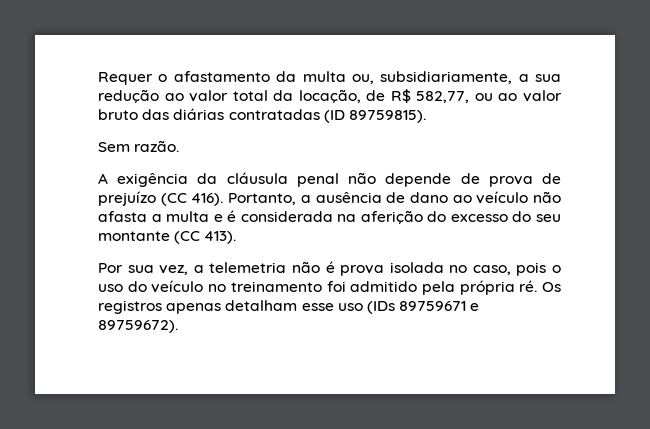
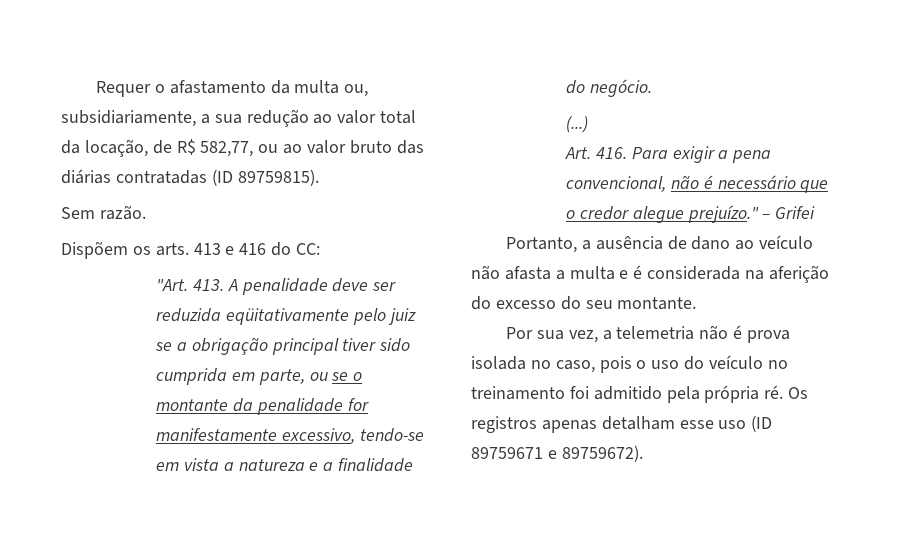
- A exigência da cláusula penal não depende de prova de prejuízo (CC 416). Portanto, a ausência de dano ao veículo não afasta a multa e é considerada na aferição do excesso do seu montante (CC 413).
+ Dispõem os arts. 413 e 416 do CC:
+ "Art. 413. A penalidade deve ser reduzida eqüitativamente pelo juiz se a obrigação principal tiver sido cumprida em parte, ou se o montante da penalidade for manifestamente excessivo, tendo-se em vista a natureza e a finalidade do negócio.
+ (...)
+ Art. 416. Para exigir a pena convencional, não é necessário que o credor alegue prejuízo." – Grifei
+ Portanto, a ausência de dano ao veículo não afasta a multa e é considerada na aferição do excesso do seu montante.
- Os registros apenas detalham esse uso (IDs 89759671 e 89759672).
+ Os registros apenas detalham esse uso (ID 89759671 e 89759672).

